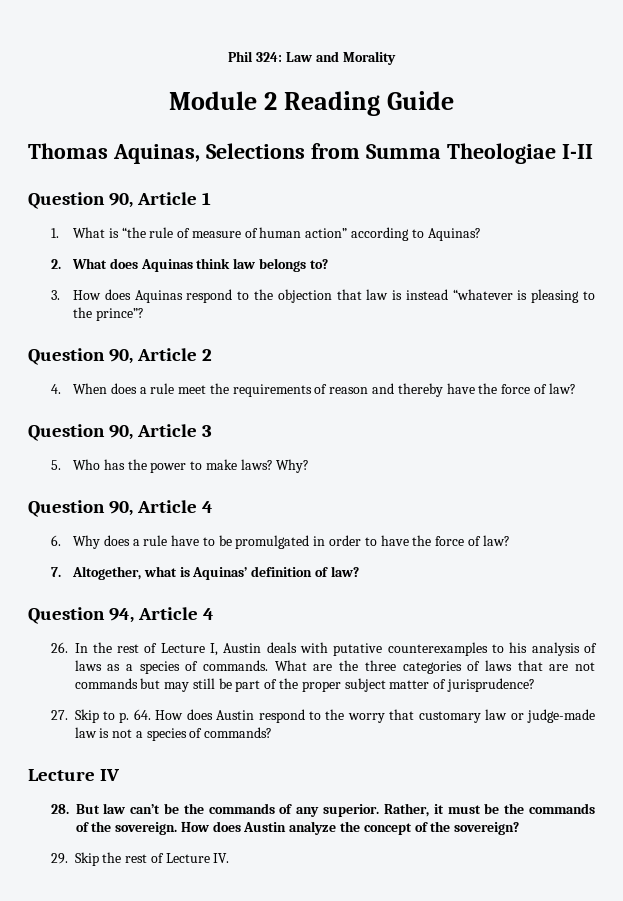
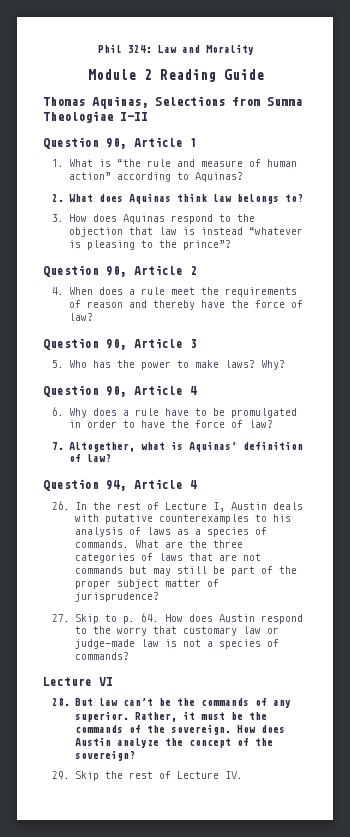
- 1. What is “the rule of measure of human action” according to Aquinas?
+ 1. What is “the rule and measure of human action” according to Aquinas?
- Lecture IV
+ Lecture VI

